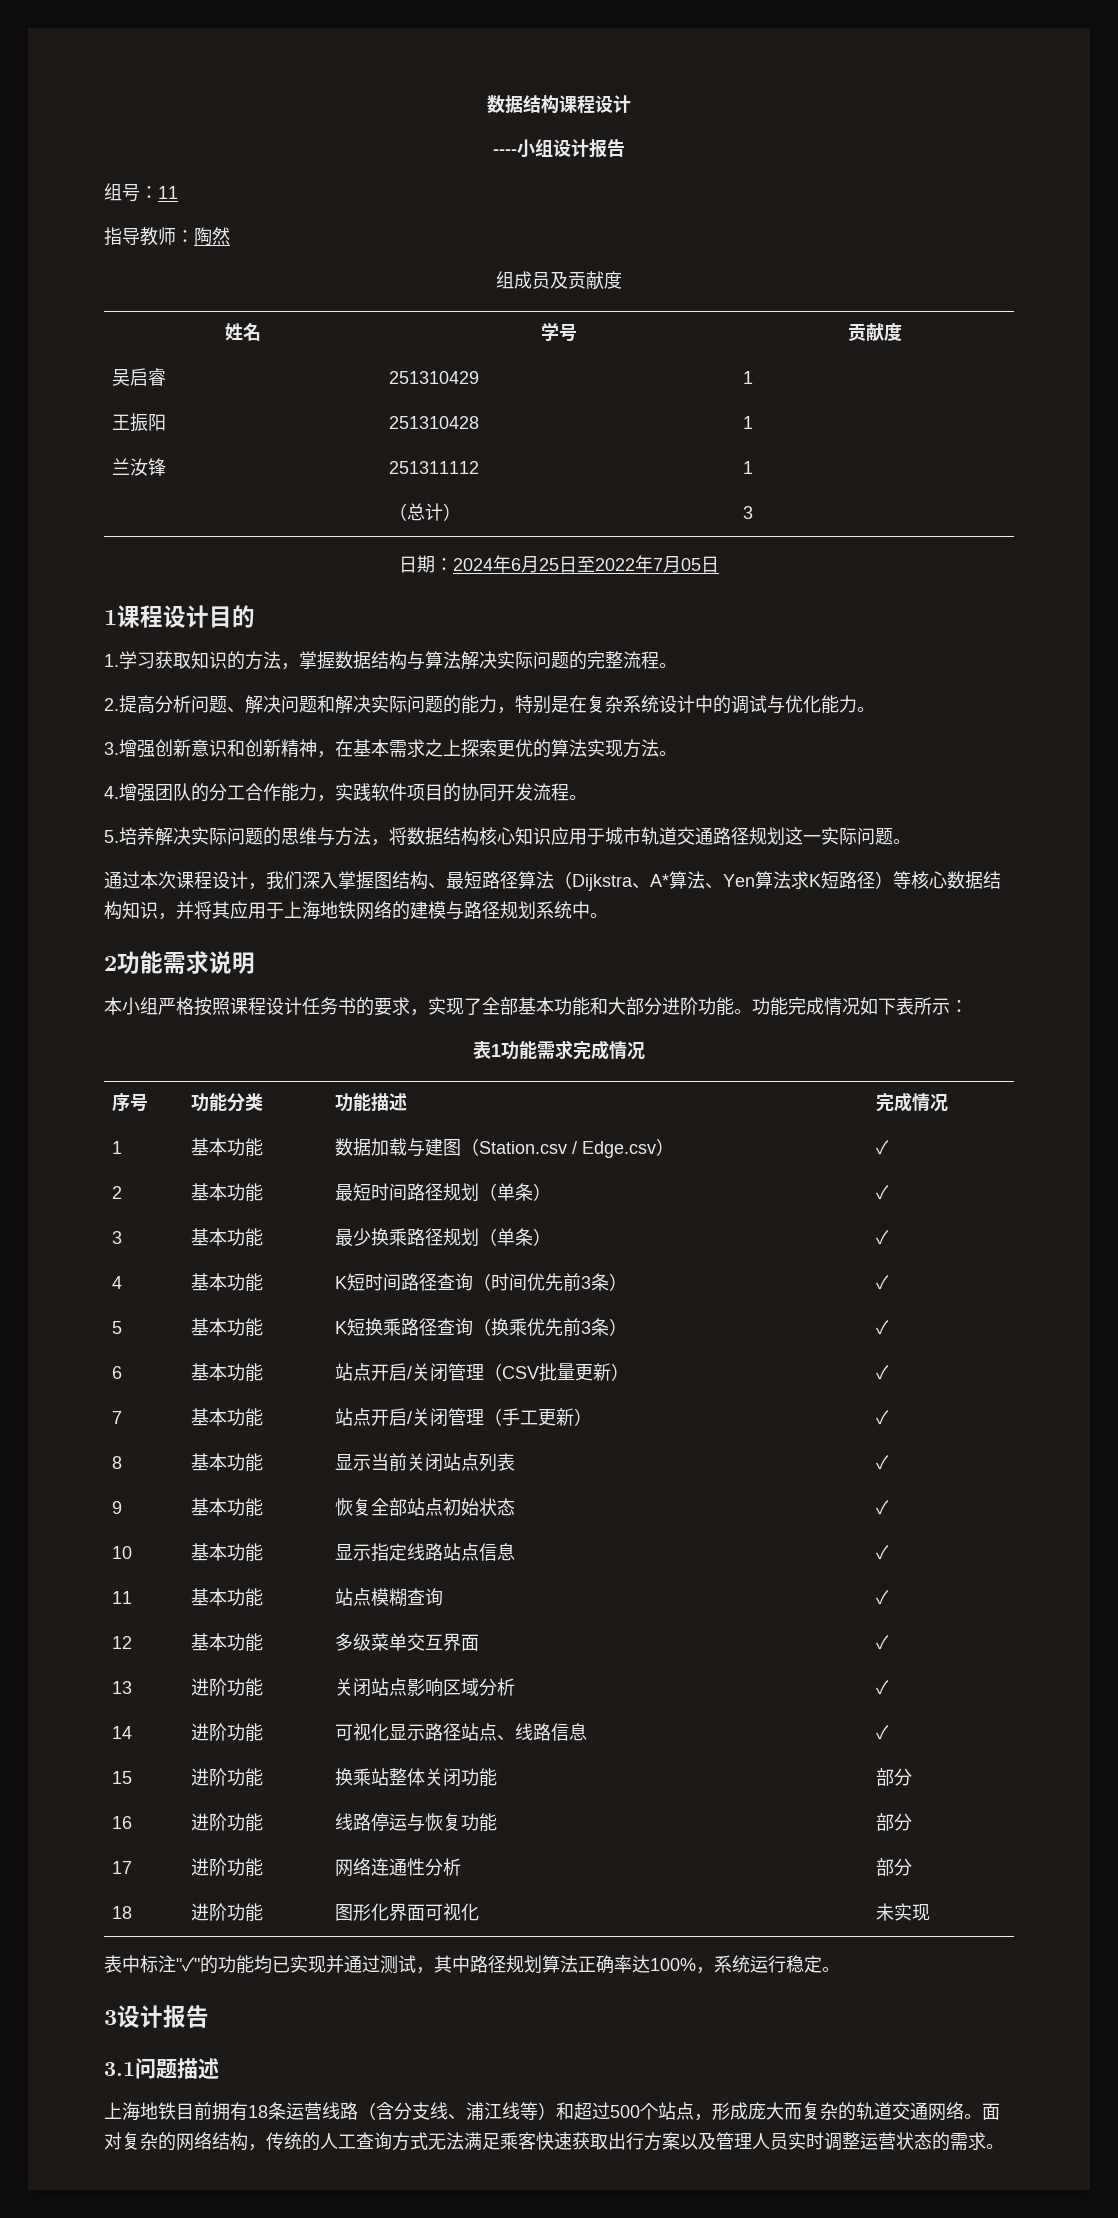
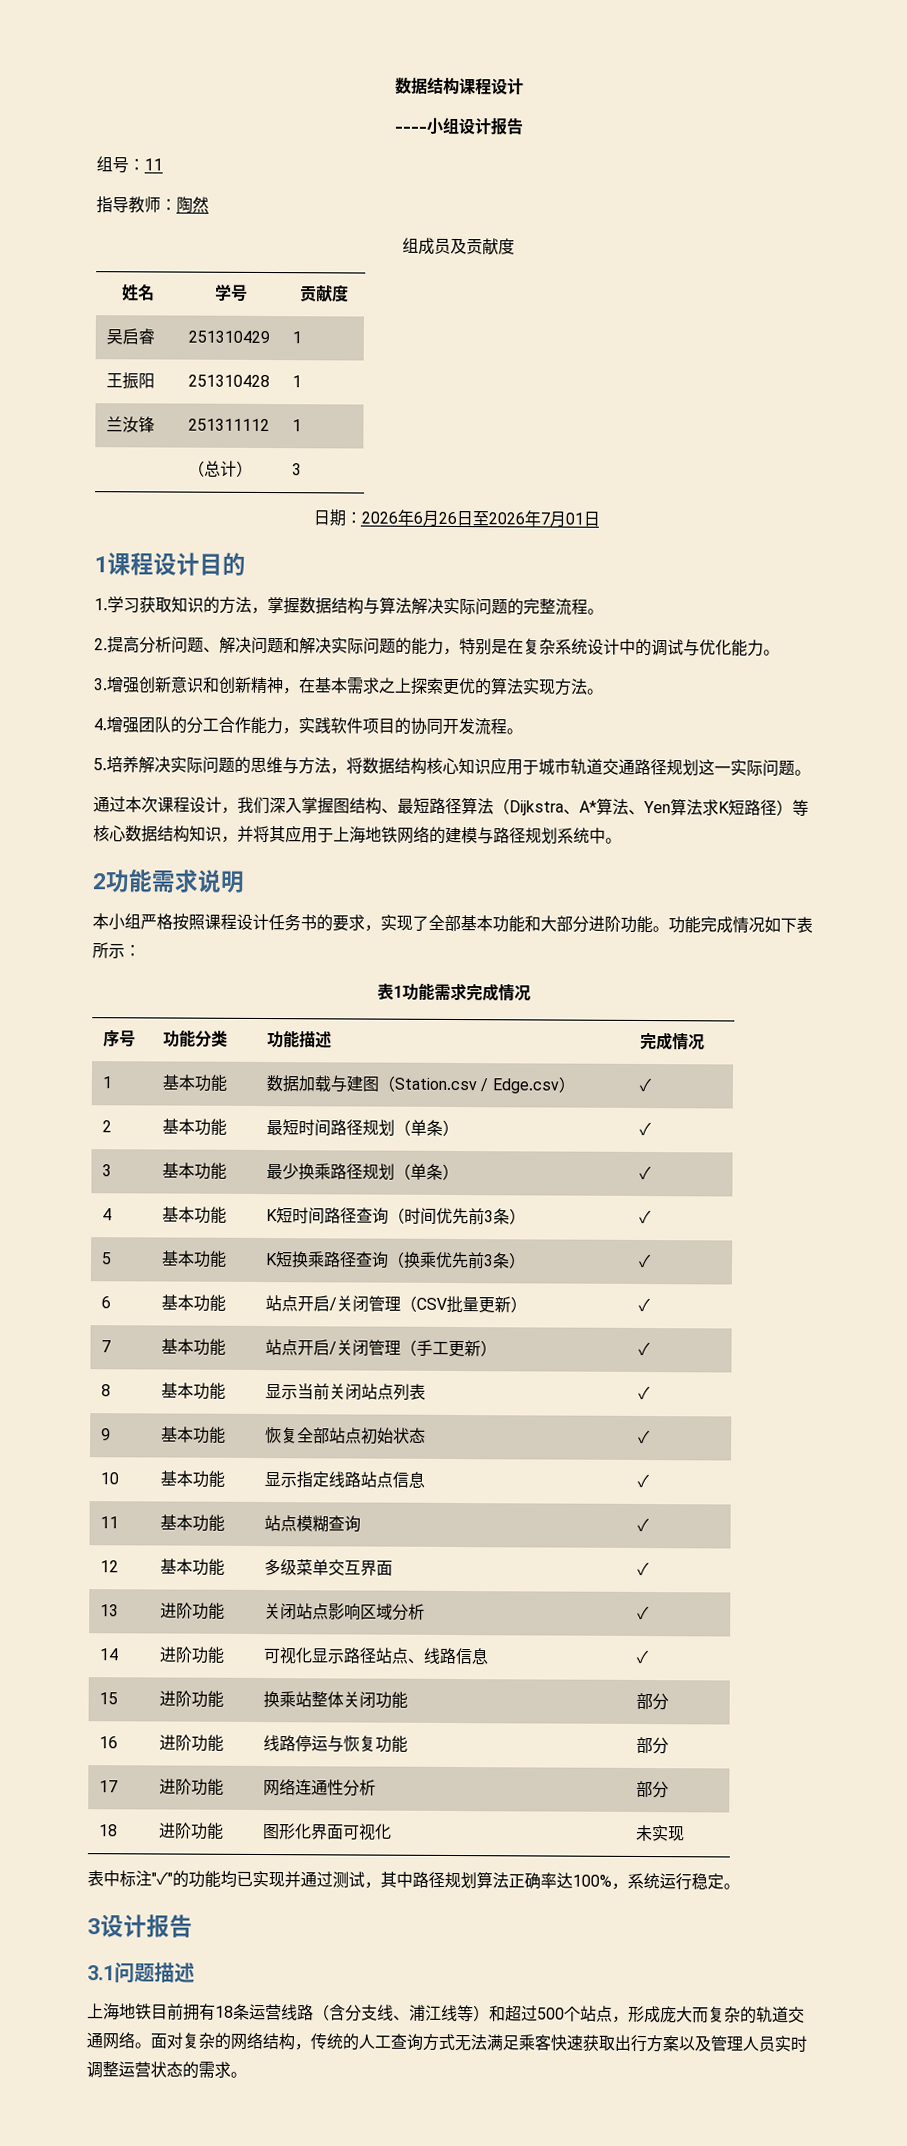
- 日期：2024年6月25日至2022年7月05日
+ 日期：2026年6月26日至2026年7月01日

